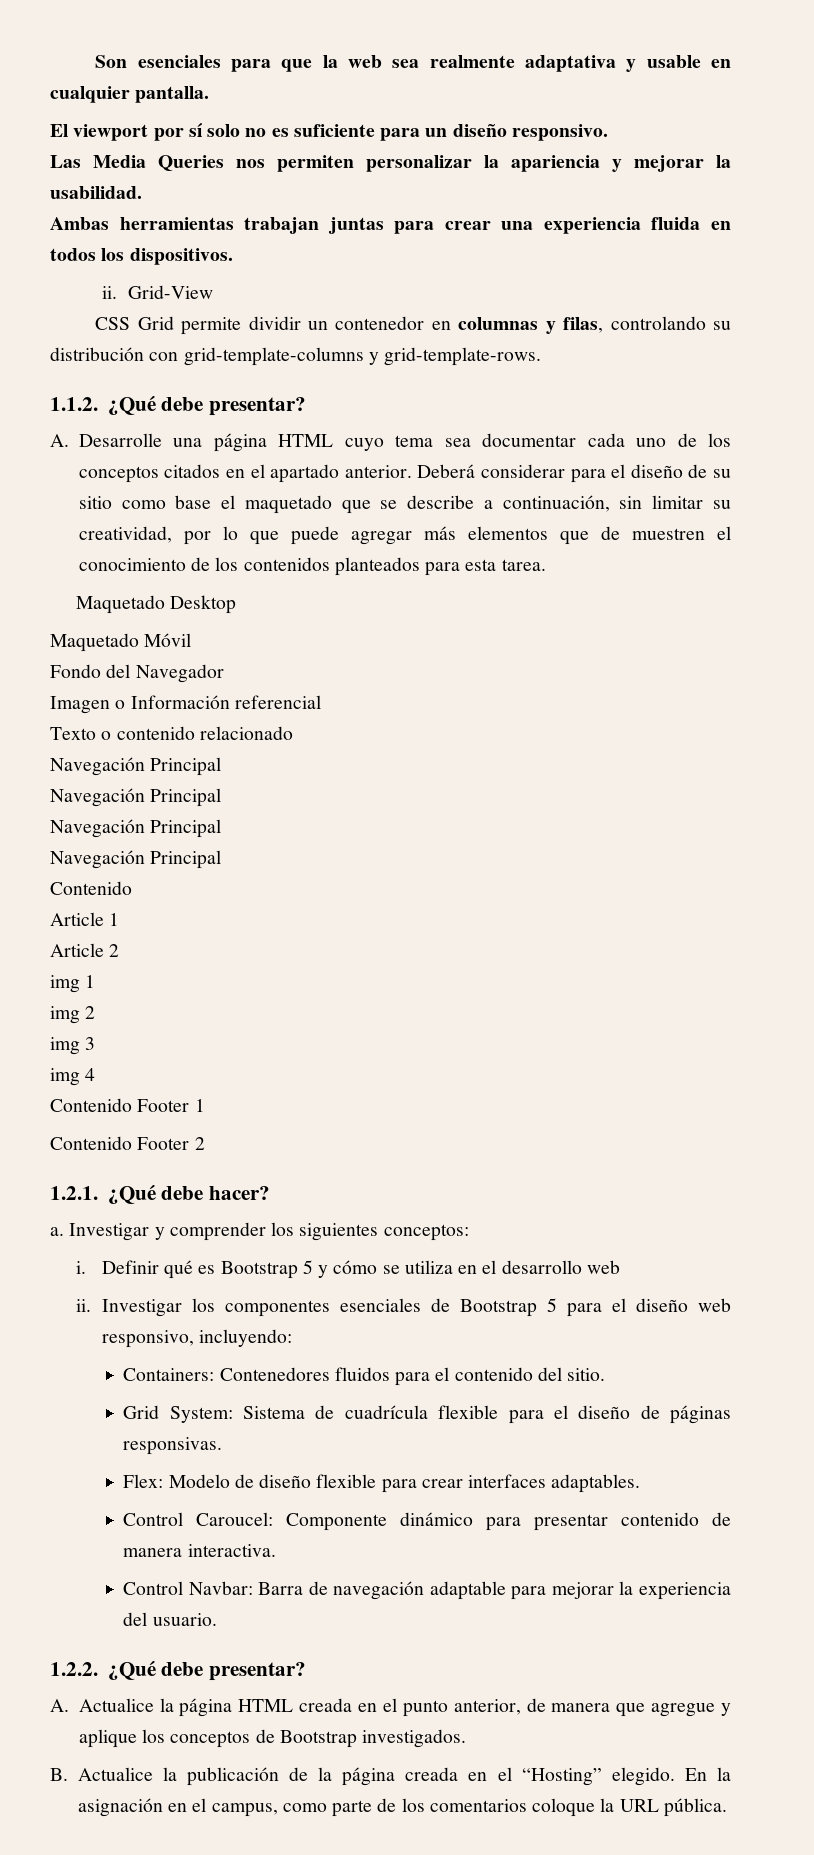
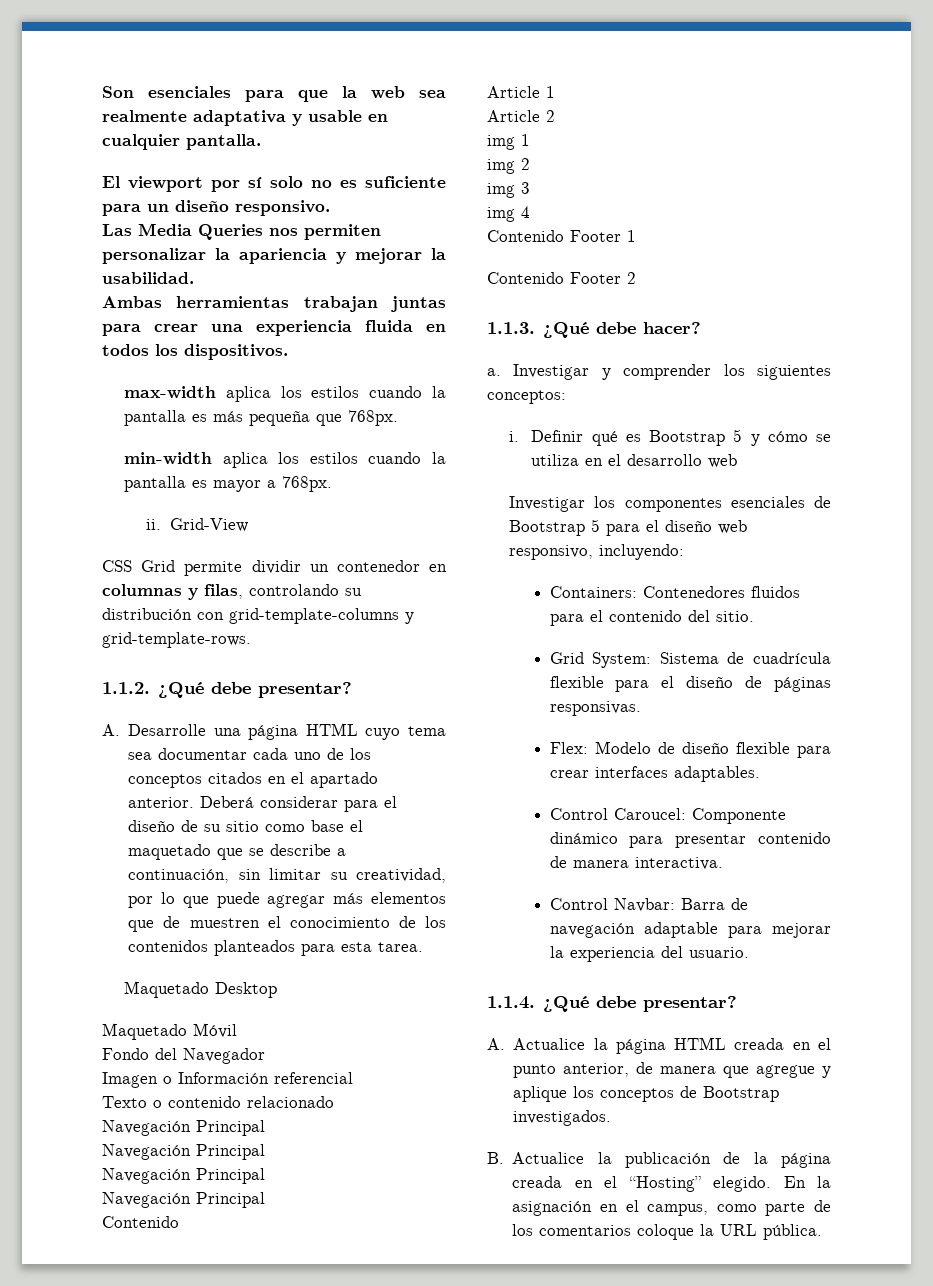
+ max-width aplica los estilos cuando la pantalla es más pequeña que 768px.
+ min-width aplica los estilos cuando la pantalla es mayor a 768px.
- 1.2.1. ¿Qué debe hacer?
+ 1.1.3. ¿Qué debe hacer?
  Definir qué es Bootstrap 5 y cómo se utiliza en el desarrollo web
- ii. Investigar los componentes esenciales de Bootstrap 5 para el diseño web responsivo, incluyendo:
+ Investigar los componentes esenciales de Bootstrap 5 para el diseño web responsivo, incluyendo:
- 1.2.2. ¿Qué debe presentar?
+ 1.1.4. ¿Qué debe presentar?

